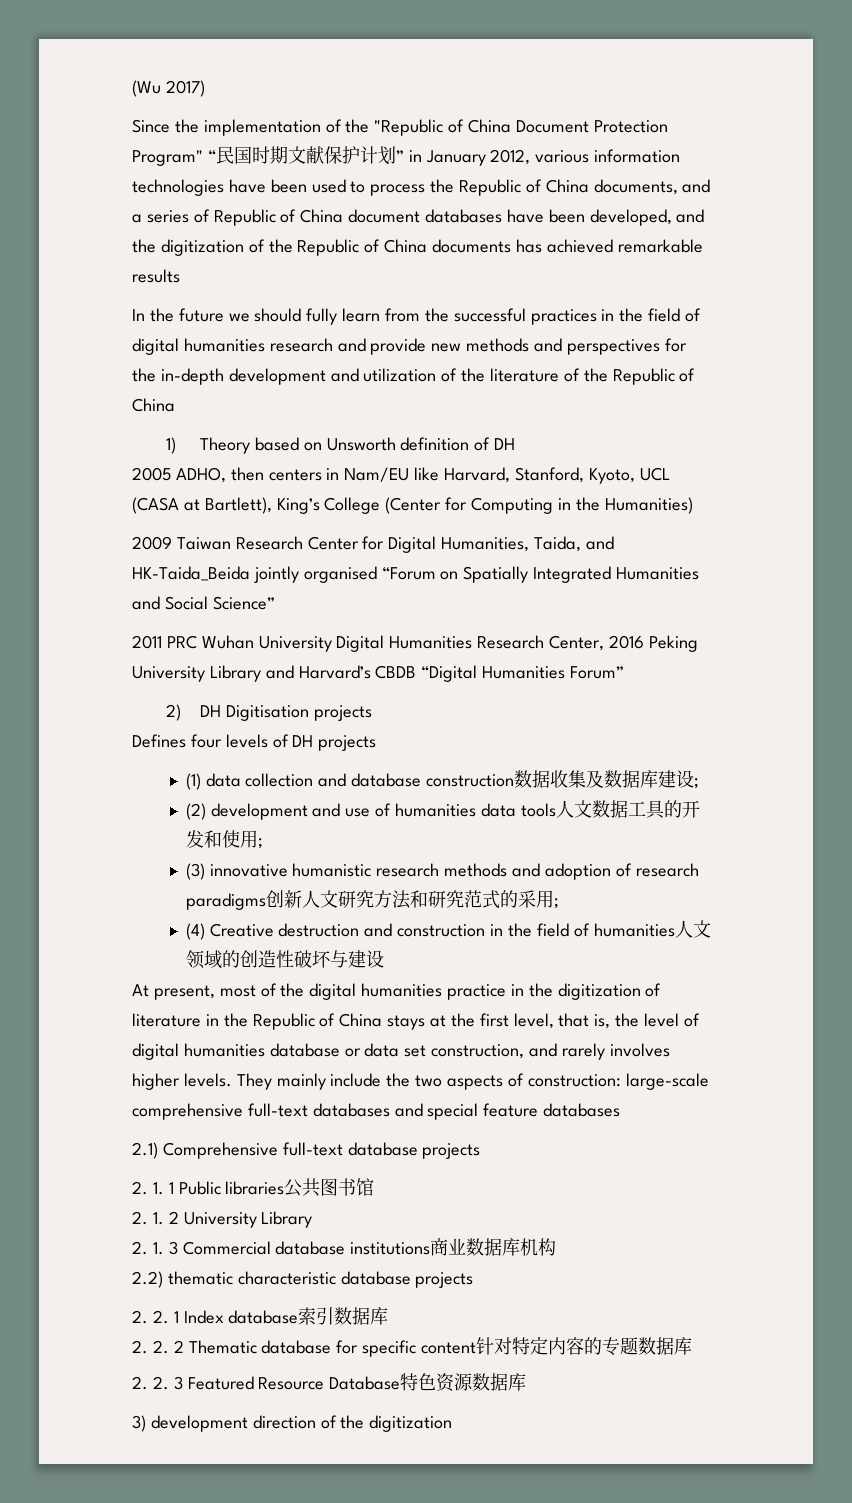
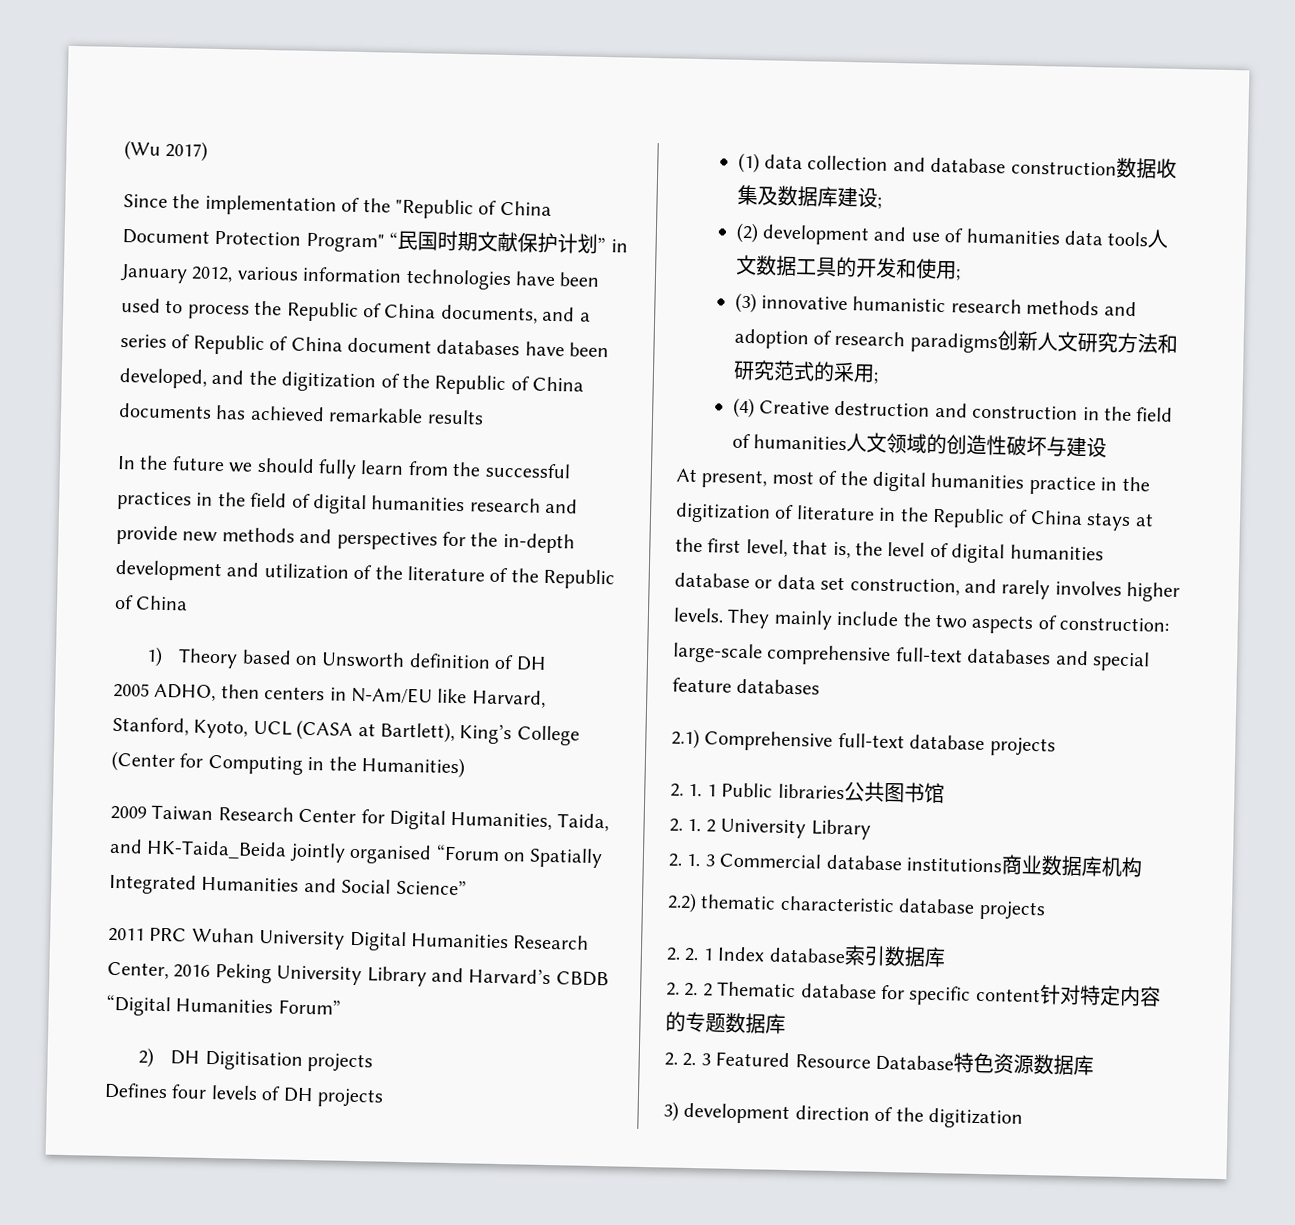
- 2005 ADHO, then centers in Nam/EU like Harvard, Stanford, Kyoto, UCL (CASA at Bartlett), King’s College (Center for Computing in the Humanities)
+ 2005 ADHO, then centers in N-Am/EU like Harvard, Stanford, Kyoto, UCL (CASA at Bartlett), King’s College (Center for Computing in the Humanities)

